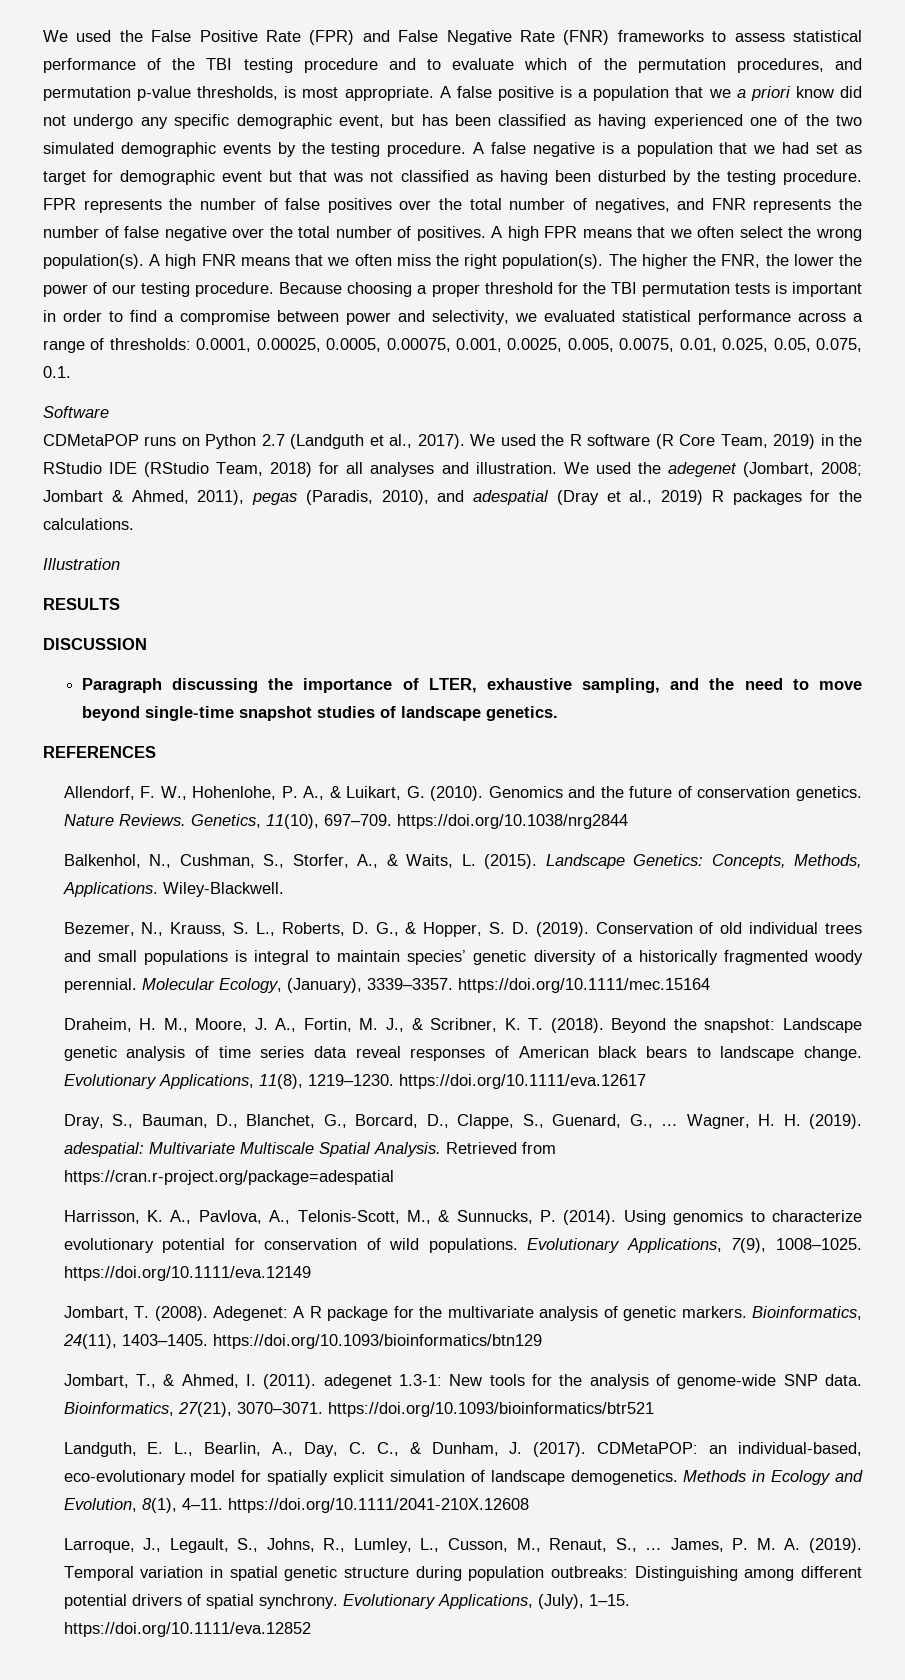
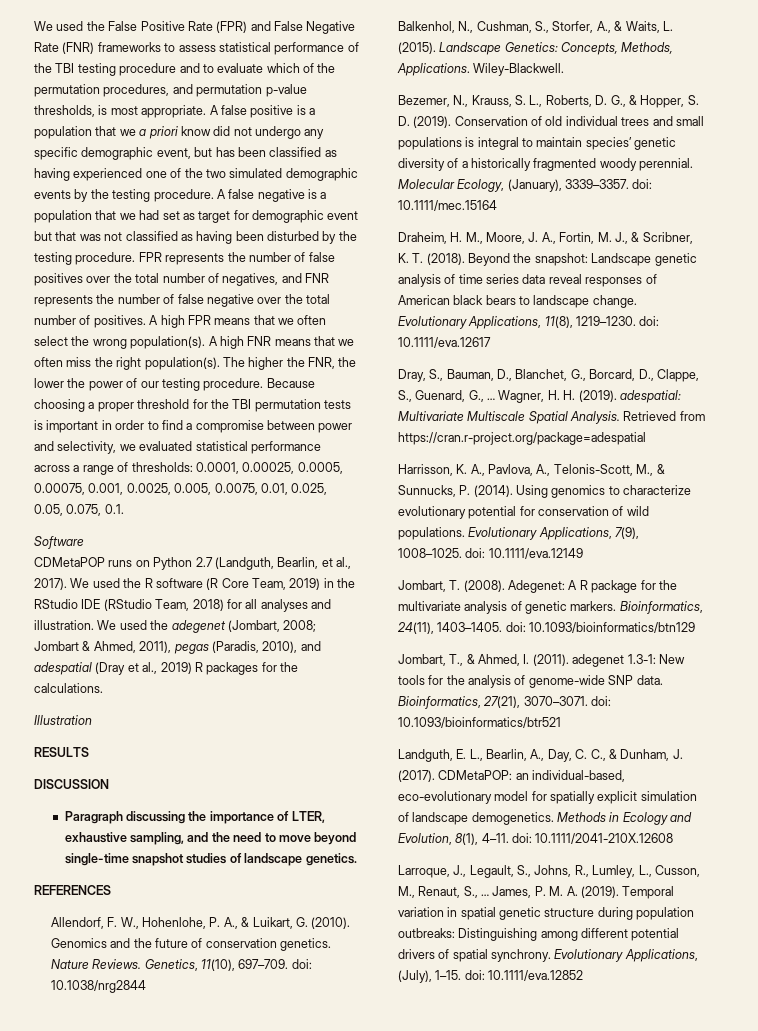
- CDMetaPOP runs on Python 2.7 (Landguth et al., 2017).
+ CDMetaPOP runs on Python 2.7 (Landguth, Bearlin, et al., 2017).
- Genetics, 11(10), 697–709. https://doi.org/10.1038/nrg2844
+ Genetics, 11(10), 697–709. doi: 10.1038/nrg2844
- Molecular Ecology, (January), 3339–3357. https://doi.org/10.1111/mec.15164
+ Molecular Ecology, (January), 3339–3357. doi: 10.1111/mec.15164
- Evolutionary Applications, 11(8), 1219–1230. https://doi.org/10.1111/eva.12617
+ Evolutionary Applications, 11(8), 1219–1230. doi: 10.1111/eva.12617
- Evolutionary Applications, 7(9), 1008–1025. https://doi.org/10.1111/eva.12149
+ Evolutionary Applications, 7(9), 1008–1025. doi: 10.1111/eva.12149
- Bioinformatics, 24(11), 1403–1405. https://doi.org/10.1093/bioinformatics/btn129
+ Bioinformatics, 24(11), 1403–1405. doi: 10.1093/bioinformatics/btn129
- Bioinformatics, 27(21), 3070–3071. https://doi.org/10.1093/bioinformatics/btr521
+ Bioinformatics, 27(21), 3070–3071. doi: 10.1093/bioinformatics/btr521
- Methods in Ecology and Evolution, 8(1), 4–11. https://doi.org/10.1111/2041-210X.12608
+ Methods in Ecology and Evolution, 8(1), 4–11. doi: 10.1111/2041-210X.12608
- Evolutionary Applications, (July), 1–15. https://doi.org/10.1111/eva.12852
+ Evolutionary Applications, (July), 1–15. doi: 10.1111/eva.12852

